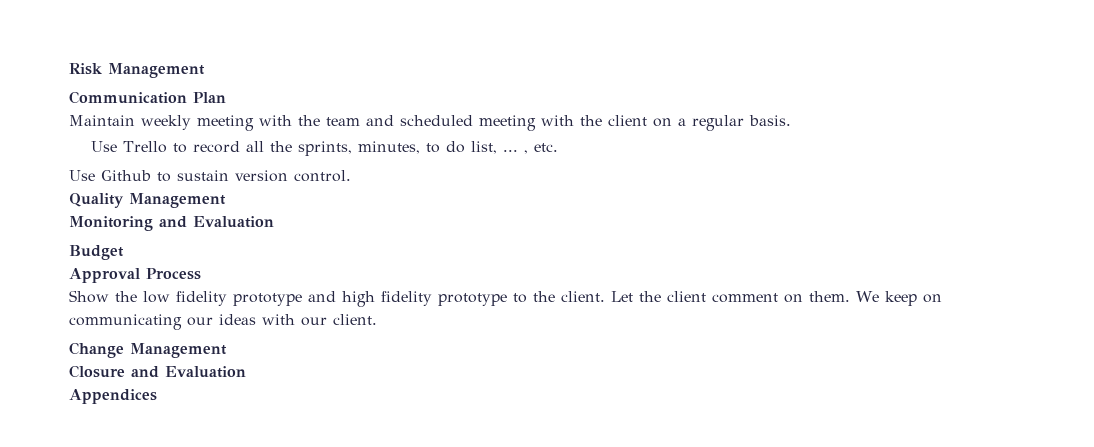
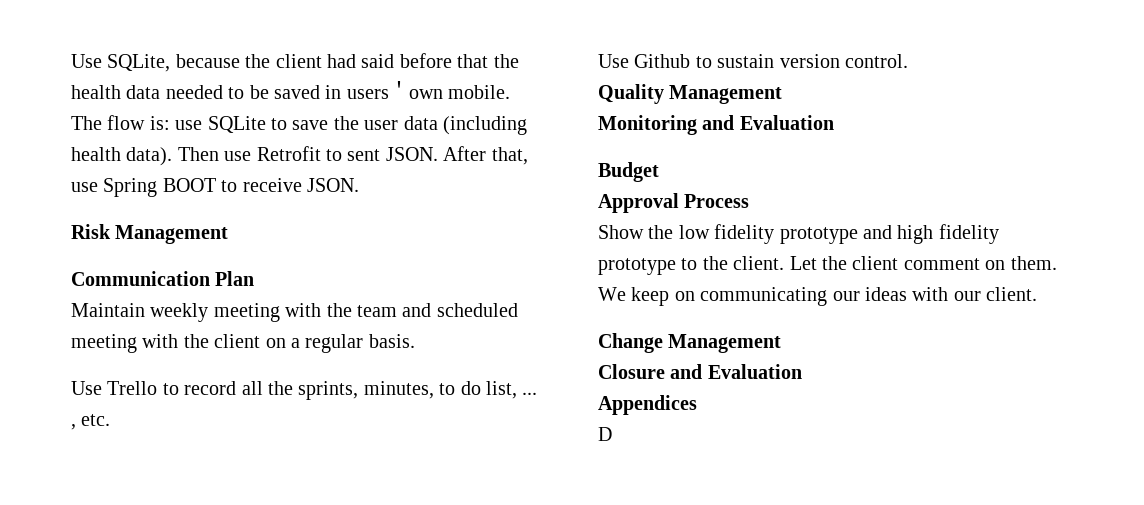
+ Use SQLite, because the client had said before that the health data needed to be saved in users＇own mobile. The flow is: use SQLite to save the user data (including health data). Then use Retrofit to sent JSON. After that, use Spring BOOT to receive JSON.
+ D

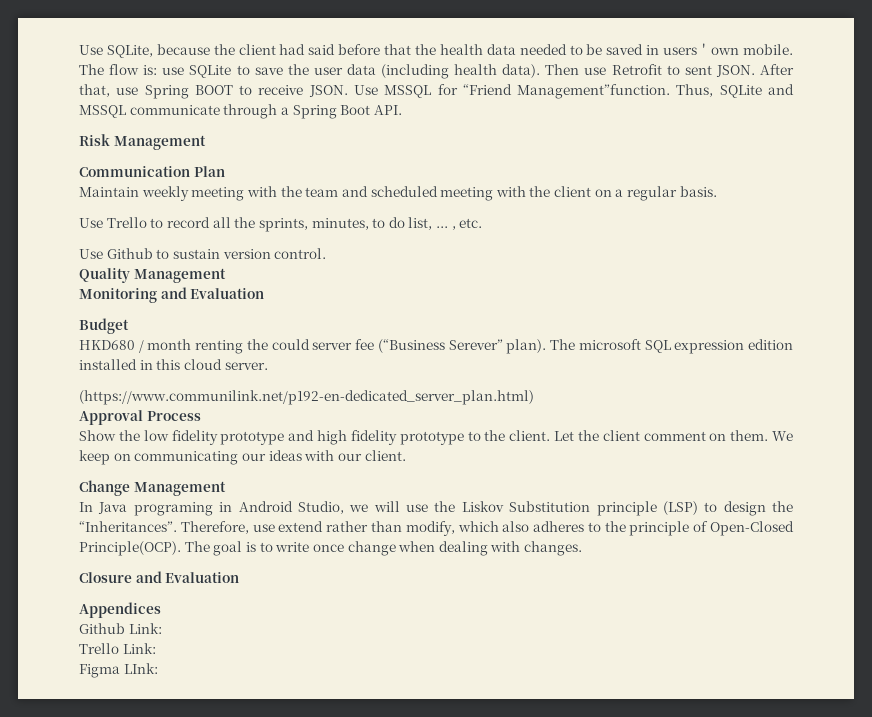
+ Use MSSQL for “Friend Management”function. Thus, SQLite and MSSQL communicate through a Spring Boot API.
+ HKD680 / month renting the could server fee (“Business Serever” plan). The microsoft SQL expression edition installed in this cloud server.
+ (https://www.communilink.net/p192-en-dedicated_server_plan.html)
+ In Java programing in Android Studio, we will use the Liskov Substitution principle (LSP) to design the “Inheritances”. Therefore, use extend rather than modify, which also adheres to the principle of Open-Closed Principle(OCP). The goal is to write once change when dealing with changes.
  Closure and Evaluation
  Appendices
- D
+ Github Link:
+ Trello Link:
+ Figma LInk:

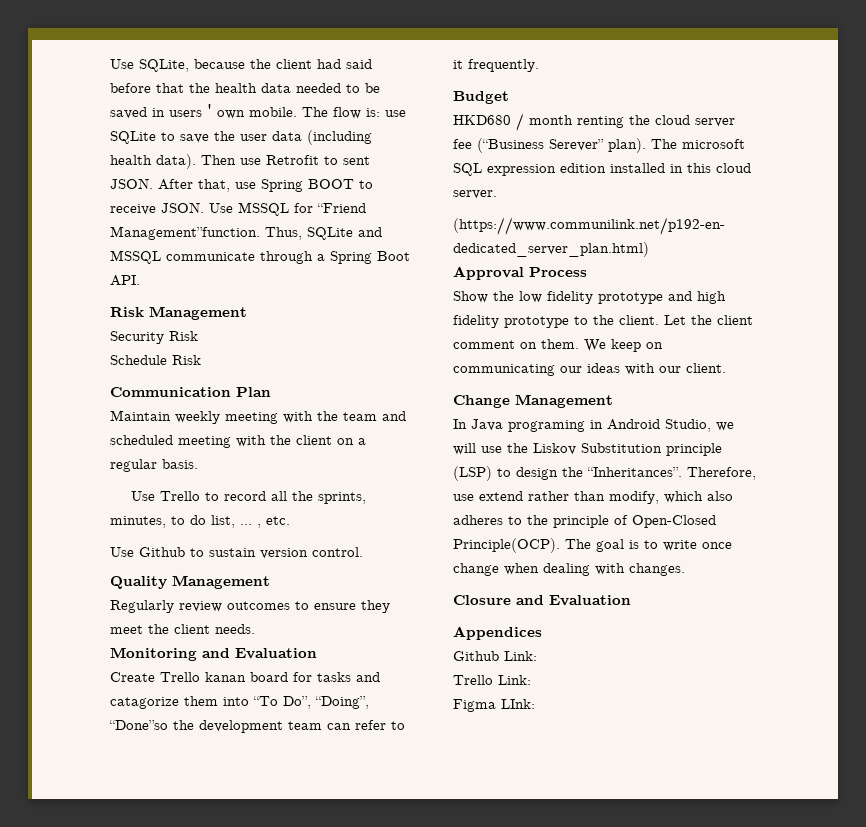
+ Security Risk
+ Schedule Risk
+ Regularly review outcomes to ensure they meet the client needs.
  Monitoring and Evaluation
+ Create Trello kanan board for tasks and catagorize them into “To Do”, “Doing”, “Done”so the development team can refer to it frequently.
- HKD680 / month renting the could server fee (“Business Serever” plan).
+ HKD680 / month renting the cloud server fee (“Business Serever” plan).

